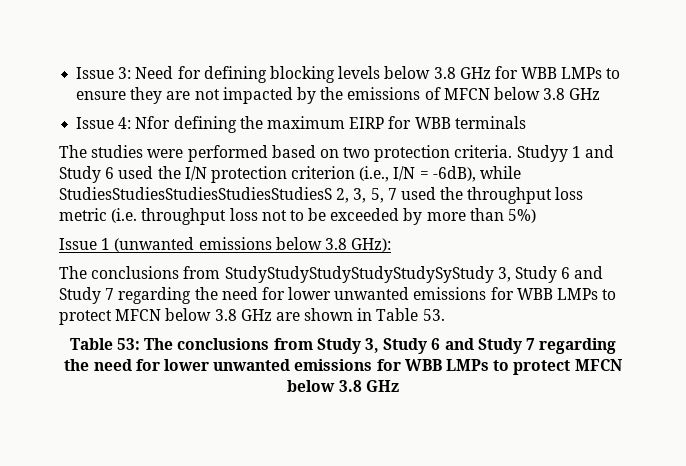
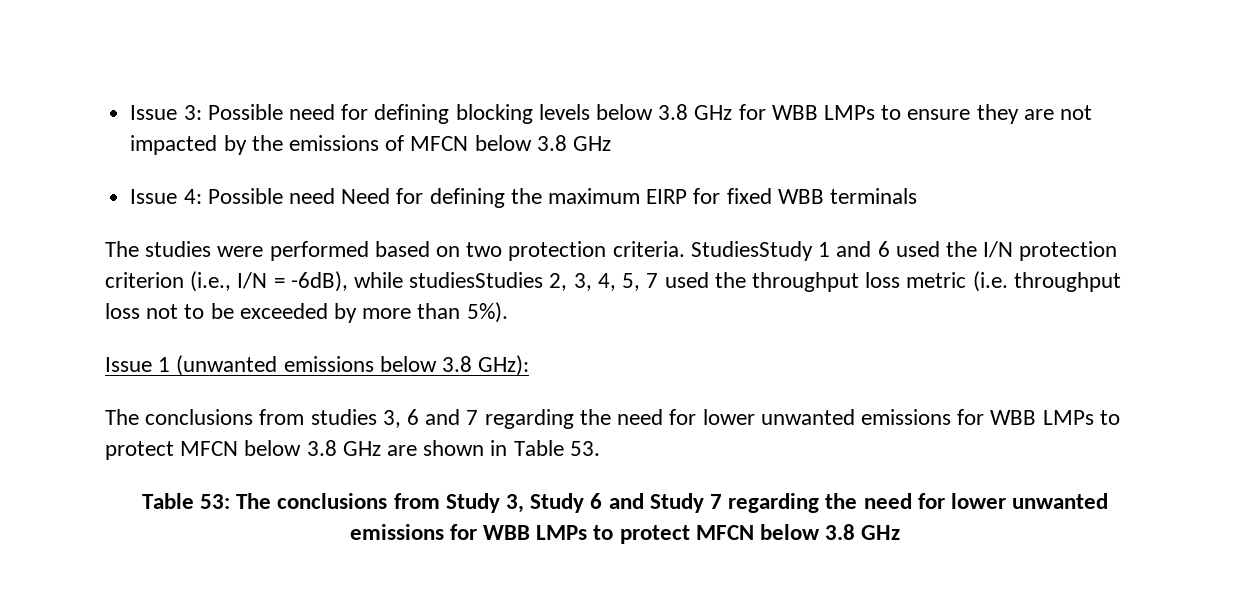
- Issue 3: Need for defining blocking levels below 3.8 GHz for WBB LMPs to ensure they are not impacted by the emissions of MFCN below 3.8 GHz
+ Issue 3: Possible need for defining blocking levels below 3.8 GHz for WBB LMPs to ensure they are not impacted by the emissions of MFCN below 3.8 GHz
- Issue 4: Nfor defining the maximum EIRP for WBB terminals
+ Issue 4: Possible need Need for defining the maximum EIRP for fixed WBB terminals
- Studyy 1 and Study 6 used the I/N protection criterion (i.e., I/N = -6dB), while StudiesStudiesStudiesStudiesStudiesS 2, 3, 5, 7 used the throughput loss metric (i.e. throughput loss not to be exceeded by more than 5%)
+ StudiesStudy 1 and 6 used the I/N protection criterion (i.e., I/N = -6dB), while studiesStudies 2, 3, 4, 5, 7 used the throughput loss metric (i.e. throughput loss not to be exceeded by more than 5%).
- The conclusions from StudyStudyStudyStudyStudySyStudy 3, Study 6 and Study 7 regarding the need for lower unwanted emissions for WBB LMPs to protect MFCN below 3.8 GHz are shown in Table 53.
+ The conclusions from studies 3, 6 and 7 regarding the need for lower unwanted emissions for WBB LMPs to protect MFCN below 3.8 GHz are shown in Table 53.

